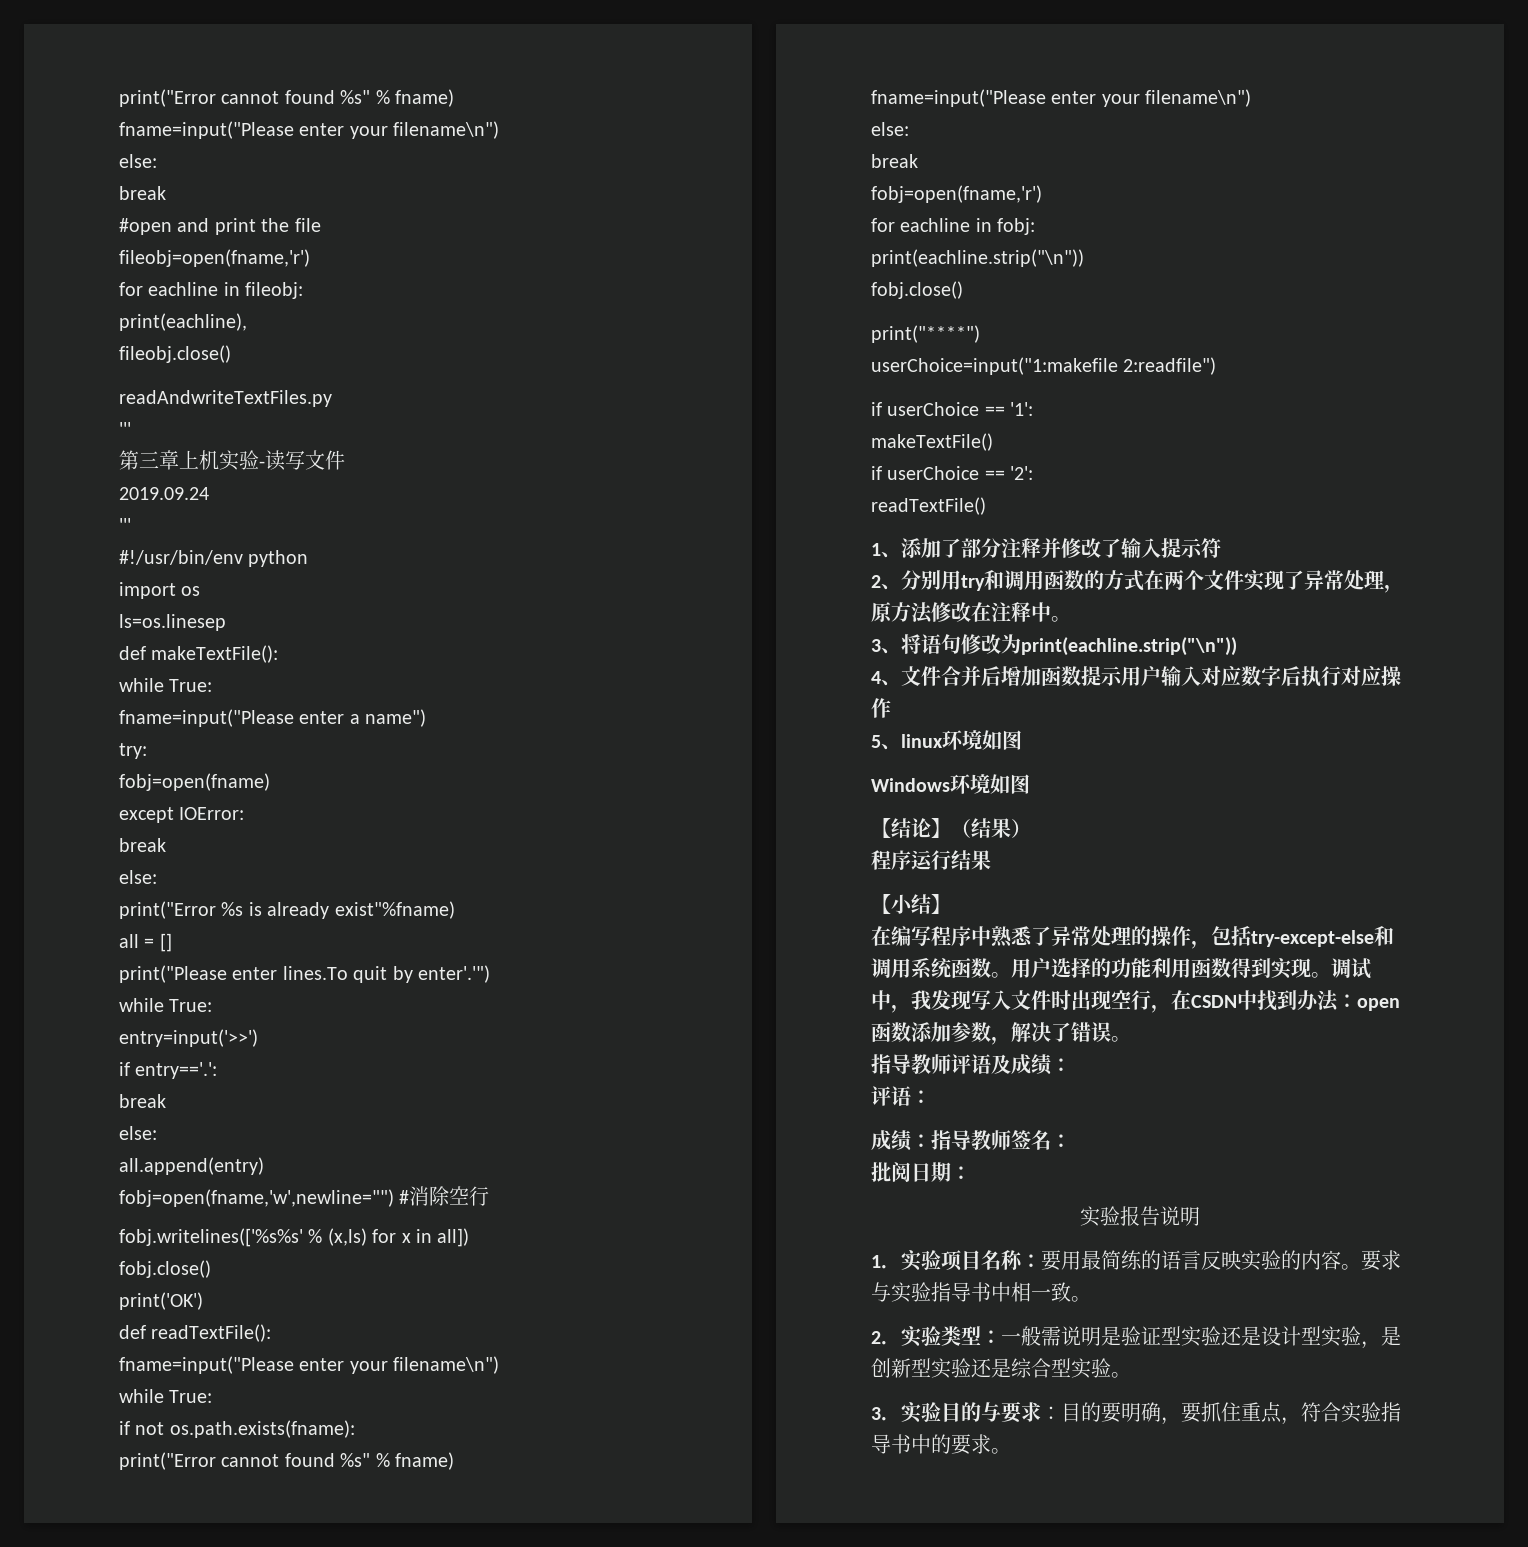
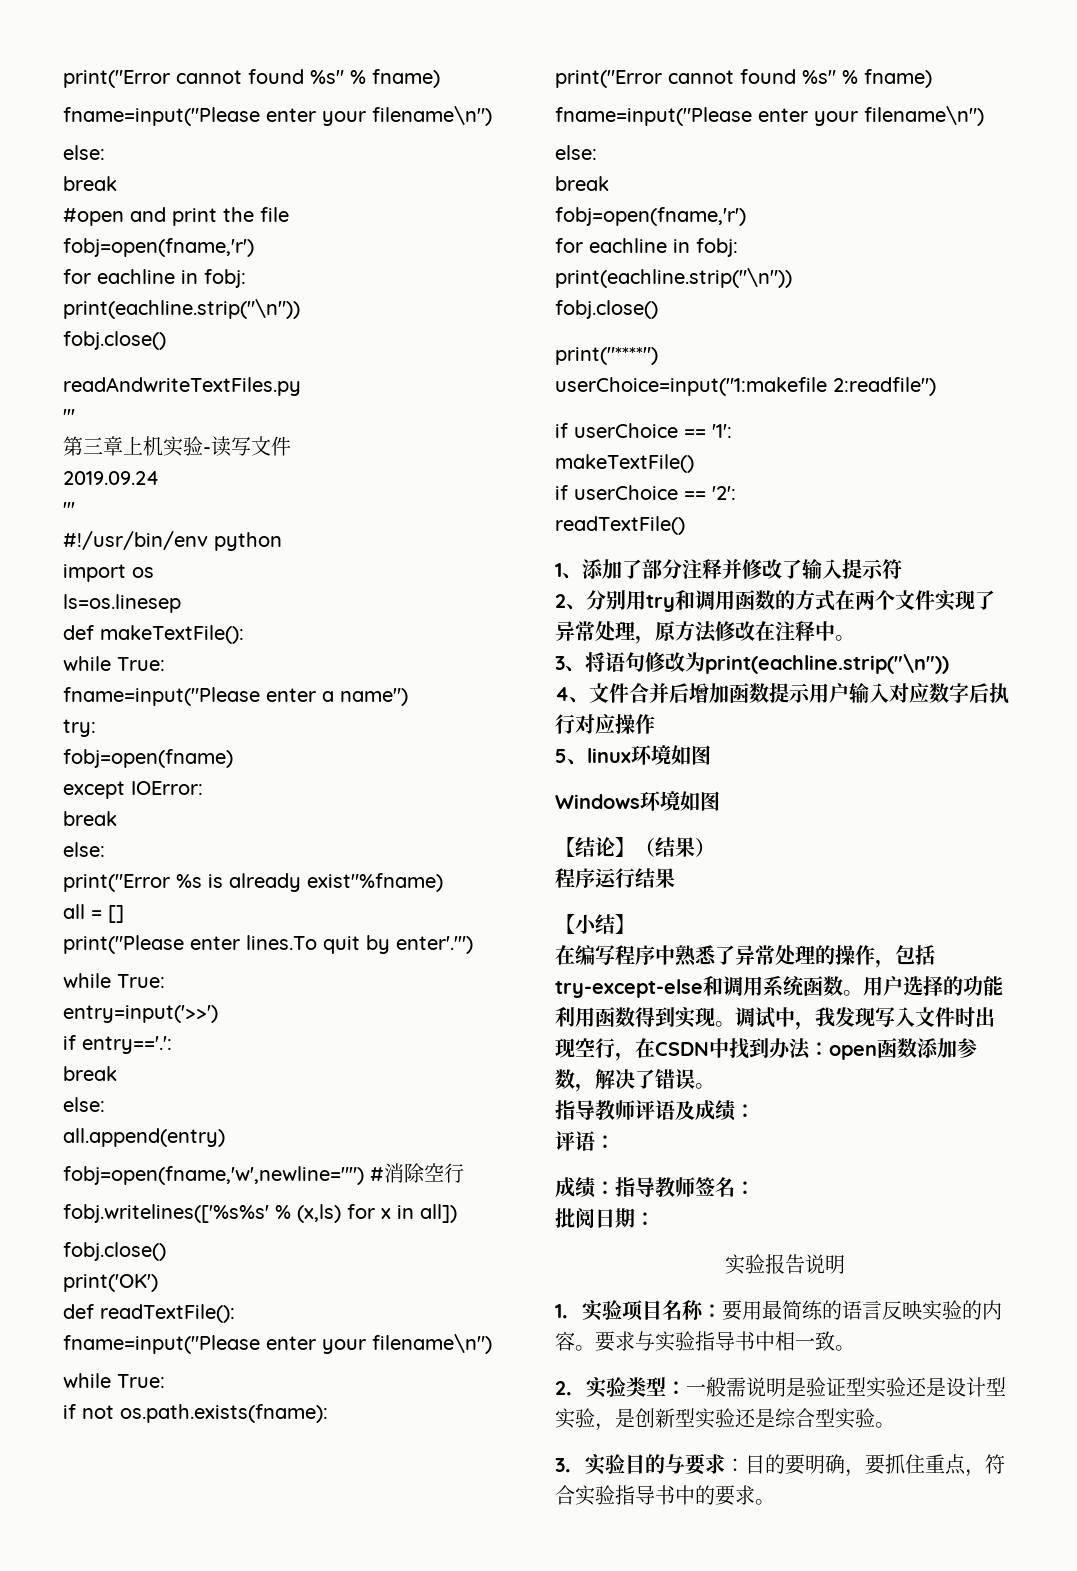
  #open and print the file
- fileobj=open(fname,'r')
- for eachline in fileobj:
- print(eachline),
- fileobj.close()
+ fobj=open(fname,'r')
+ for eachline in fobj:
+ print(eachline.strip("\n"))
+ fobj.close()

